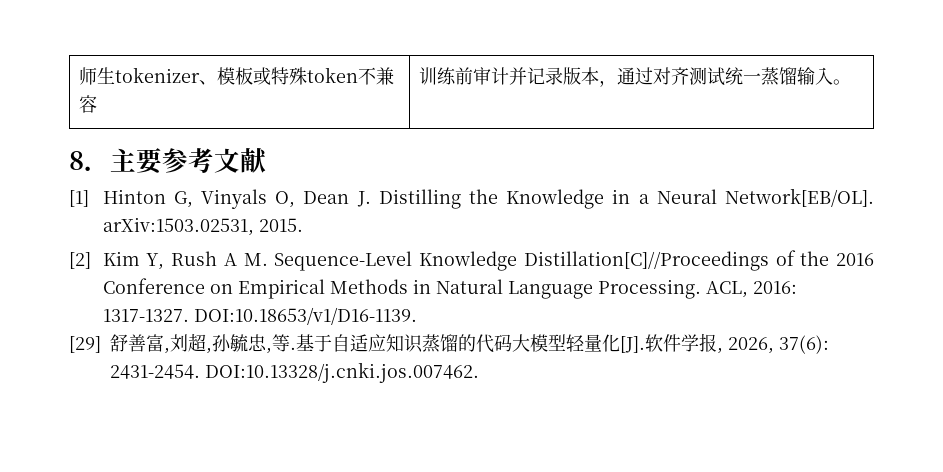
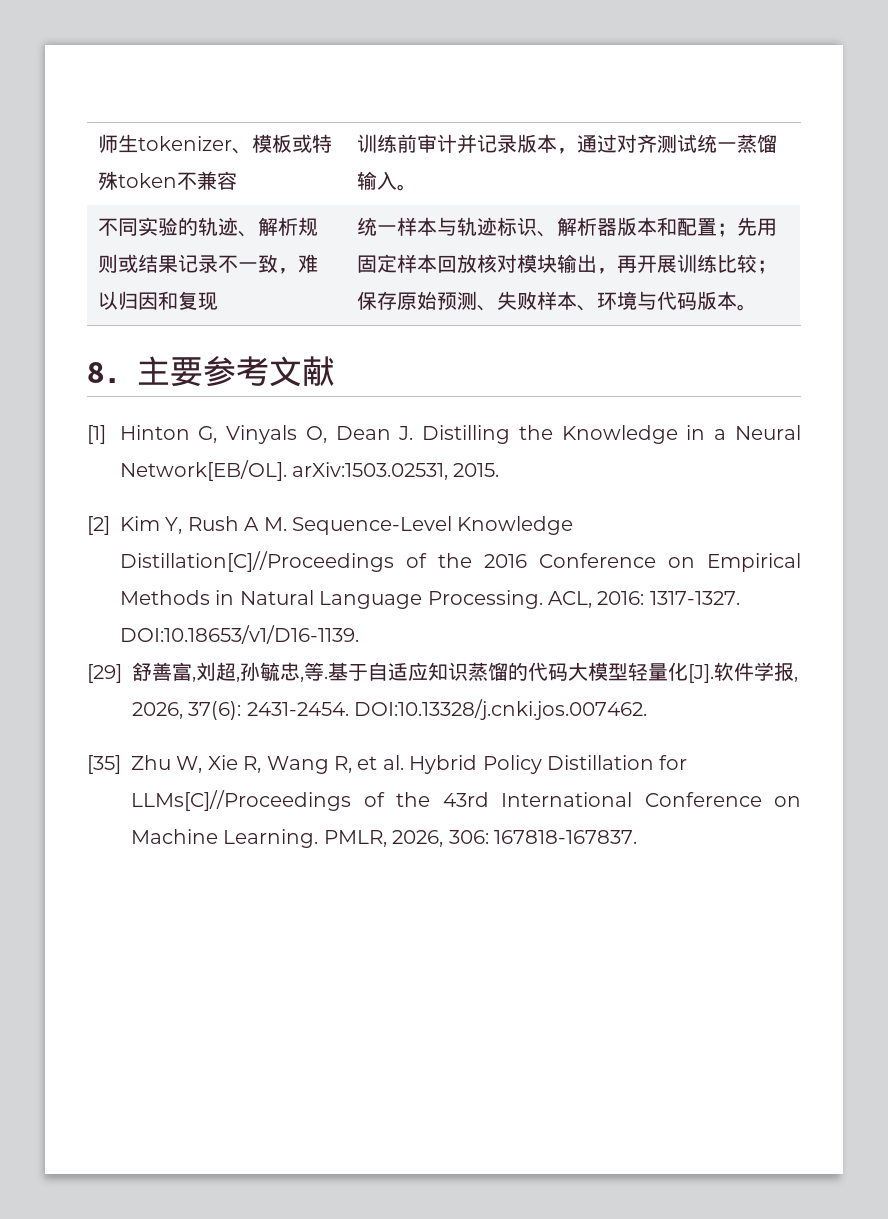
+ 不同实验的轨迹、解析规则或结果记录不一致，难以归因和复现 | 统一样本与轨迹标识、解析器版本和配置；先用固定样本回放核对模块输出，再开展训练比较；保存原始预测、失败样本、环境与代码版本。
+ [35] Zhu W, Xie R, Wang R, et al. Hybrid Policy Distillation for LLMs[C]//Proceedings of the 43rd International Conference on Machine Learning. PMLR, 2026, 306: 167818-167837.

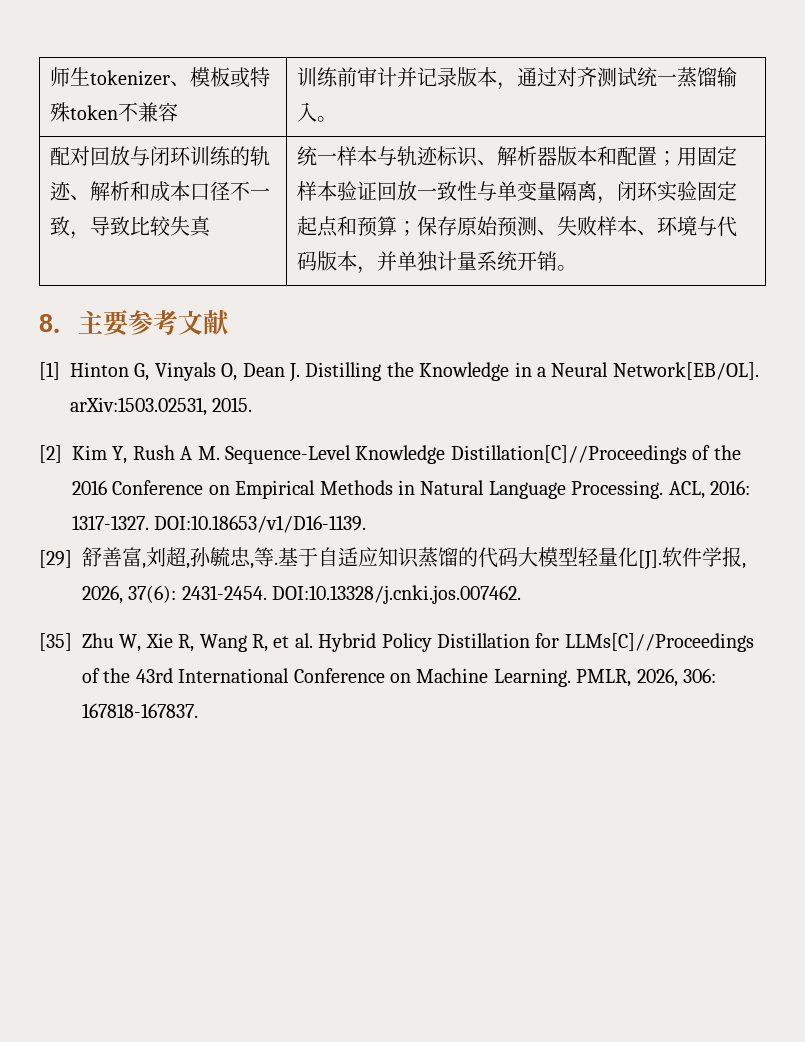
- 不同实验的轨迹、解析规则或结果记录不一致，难以归因和复现
+ 配对回放与闭环训练的轨迹、解析和成本口径不一致，导致比较失真
- 统一样本与轨迹标识、解析器版本和配置；先用固定样本回放核对模块输出，再开展训练比较；保存原始预测、失败样本、环境与代码版本。
+ 统一样本与轨迹标识、解析器版本和配置；用固定样本验证回放一致性与单变量隔离，闭环实验固定起点和预算；保存原始预测、失败样本、环境与代码版本，并单独计量系统开销。

